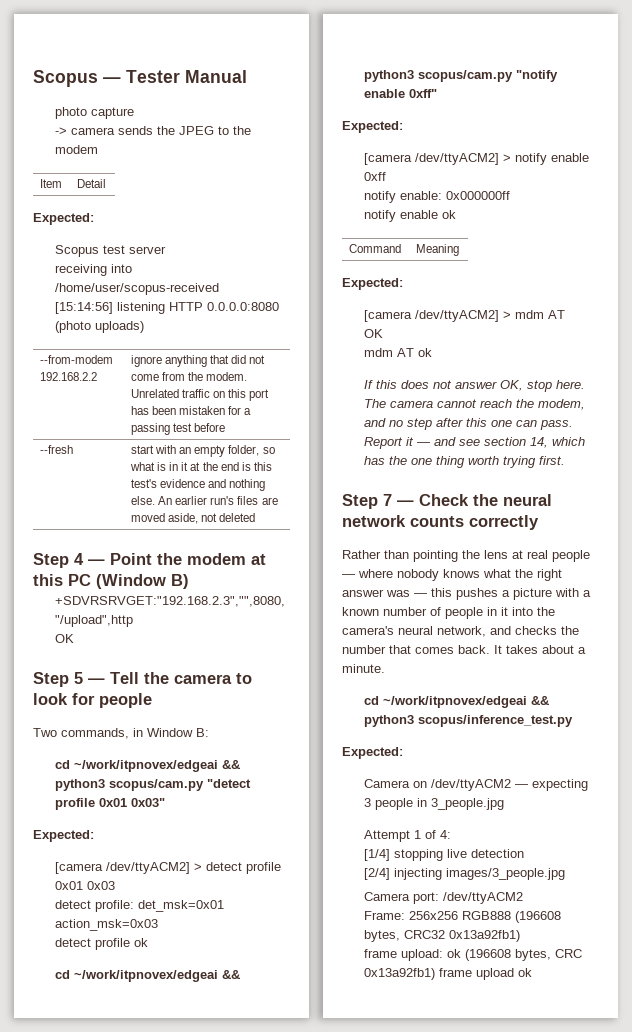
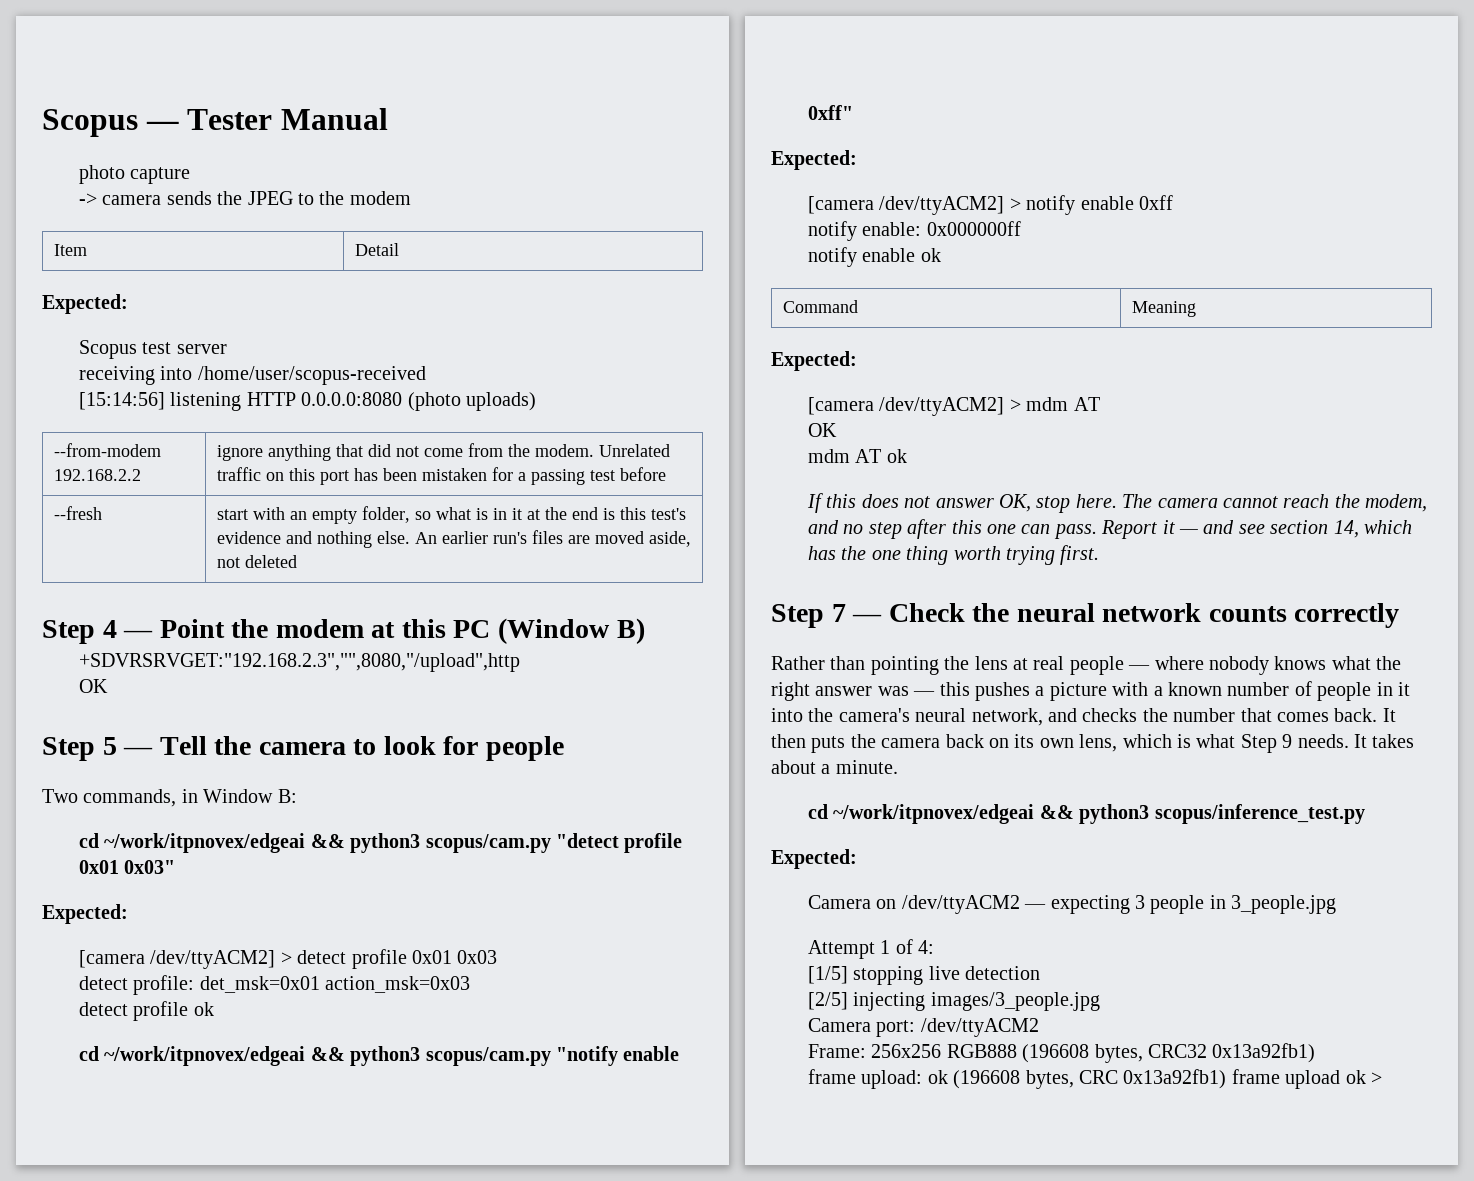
- It takes about a minute.
+ It then puts the camera back on its own lens, which is what Step 9 needs. It takes about a minute.
- [1/4] stopping live detection
+ [1/5] stopping live detection
- [2/4] injecting images/3_people.jpg
+ [2/5] injecting images/3_people.jpg
- frame upload: ok (196608 bytes, CRC 0x13a92fb1) frame upload ok
+ frame upload: ok (196608 bytes, CRC 0x13a92fb1) frame upload ok >

